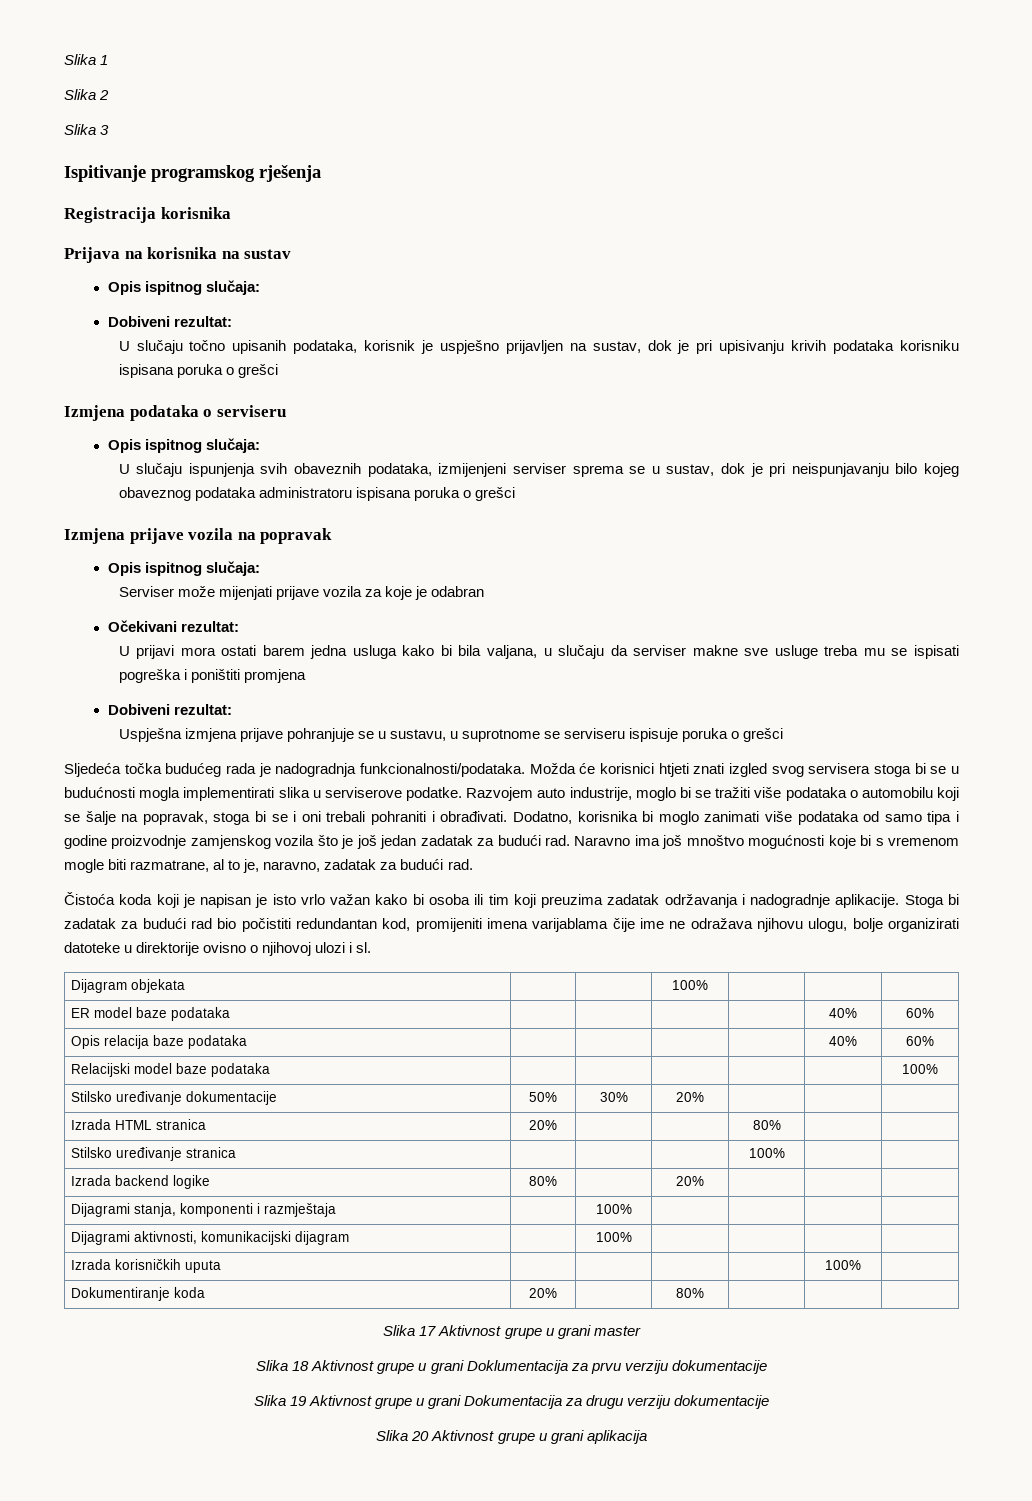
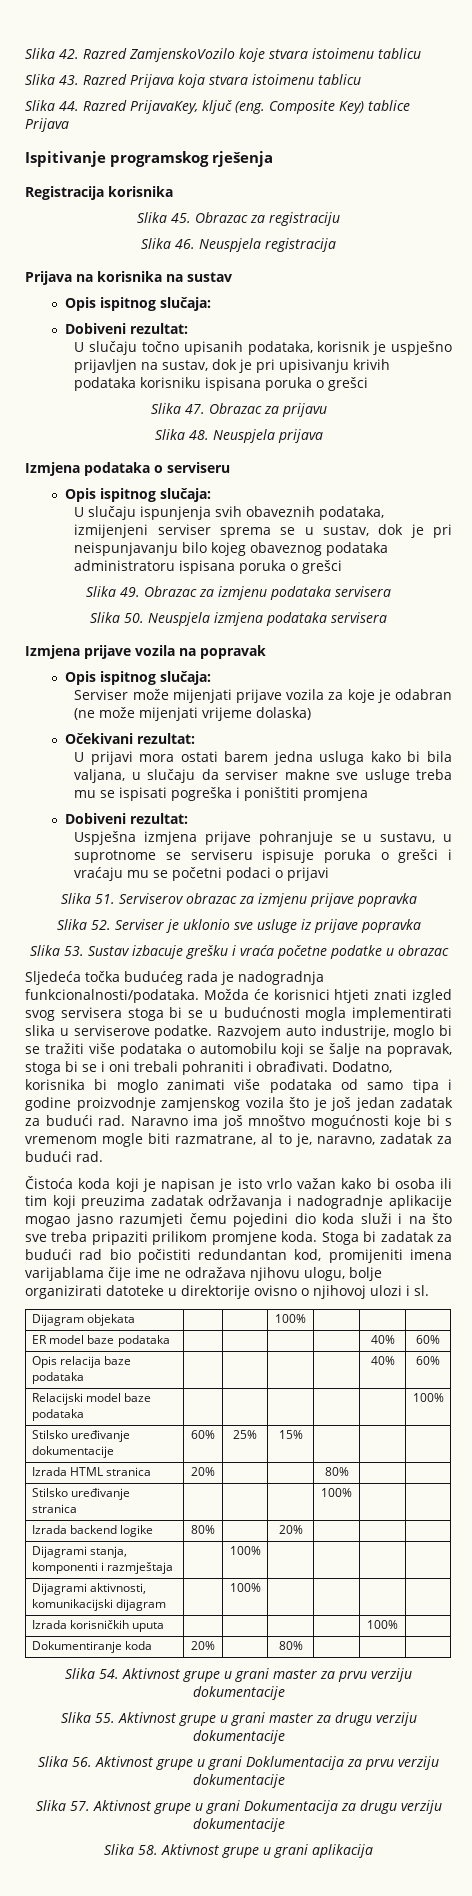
- Slika 1
- Slika 2
- Slika 3
+ Slika 42. Razred ZamjenskoVozilo koje stvara istoimenu tablicu
+ Slika 43. Razred Prijava koja stvara istoimenu tablicu
+ Slika 44. Razred PrijavaKey, ključ (eng. Composite Key) tablice Prijava
+ Slika 45. Obrazac za registraciju
+ Slika 46. Neuspjela registracija
+ Slika 47. Obrazac za prijavu
+ Slika 48. Neuspjela prijava
+ Slika 49. Obrazac za izmjenu podataka servisera
+ Slika 50. Neuspjela izmjena podataka servisera
- Serviser može mijenjati prijave vozila za koje je odabran
+ Serviser može mijenjati prijave vozila za koje je odabran (ne može mijenjati vrijeme dolaska)
- Uspješna izmjena prijave pohranjuje se u sustavu, u suprotnome se serviseru ispisuje poruka o grešci
+ Uspješna izmjena prijave pohranjuje se u sustavu, u suprotnome se serviseru ispisuje poruka o grešci i vraćaju mu se početni podaci o prijavi
+ Slika 51. Serviserov obrazac za izmjenu prijave popravka
+ Slika 52. Serviser je uklonio sve usluge iz prijave popravka
+ Slika 53. Sustav izbacuje grešku i vraća početne podatke u obrazac
- Čistoća koda koji je napisan je isto vrlo važan kako bi osoba ili tim koji preuzima zadatak održavanja i nadogradnje aplikacije.
+ Čistoća koda koji je napisan je isto vrlo važan kako bi osoba ili tim koji preuzima zadatak održavanja i nadogradnje aplikacije mogao jasno razumjeti čemu pojedini dio koda služi i na što sve treba pripaziti prilikom promjene koda.
- Stilsko uređivanje dokumentacije | 50% | 30% | 20% | | |
+ Stilsko uređivanje dokumentacije | 60% | 25% | 15% | | |
- Slika 17 Aktivnost grupe u grani master
- Slika 18 Aktivnost grupe u grani Doklumentacija za prvu verziju dokumentacije
+ Slika 54. Aktivnost grupe u grani master za prvu verziju dokumentacije
+ Slika 55. Aktivnost grupe u grani master za drugu verziju dokumentacije
+ Slika 56. Aktivnost grupe u grani Doklumentacija za prvu verziju dokumentacije
- Slika 19 Aktivnost grupe u grani Dokumentacija za drugu verziju dokumentacije
+ Slika 57. Aktivnost grupe u grani Dokumentacija za drugu verziju dokumentacije
- Slika 20 Aktivnost grupe u grani aplikacija
+ Slika 58. Aktivnost grupe u grani aplikacija

